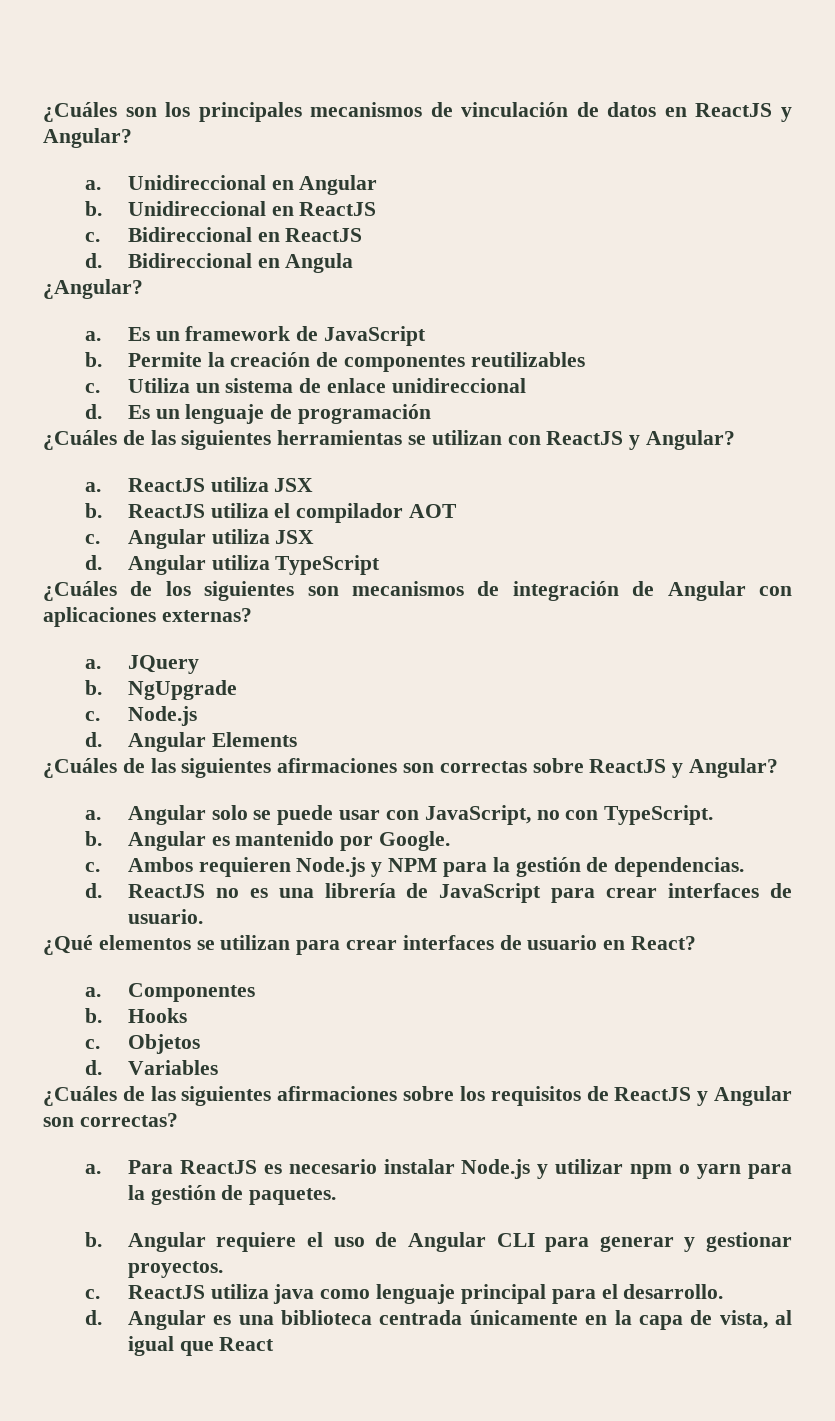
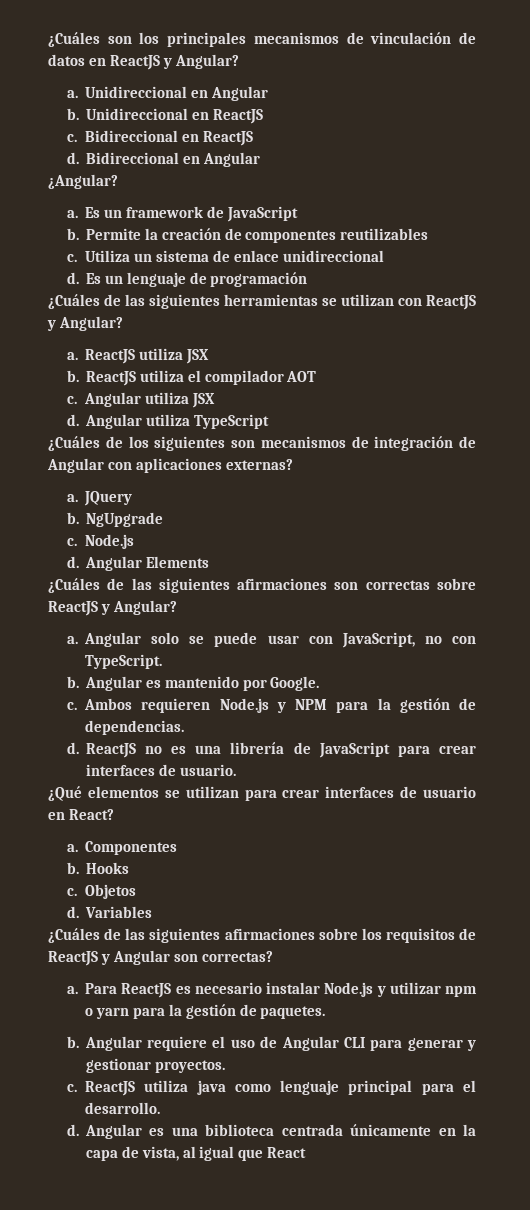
- Bidireccional en Angula
+ Bidireccional en Angular

